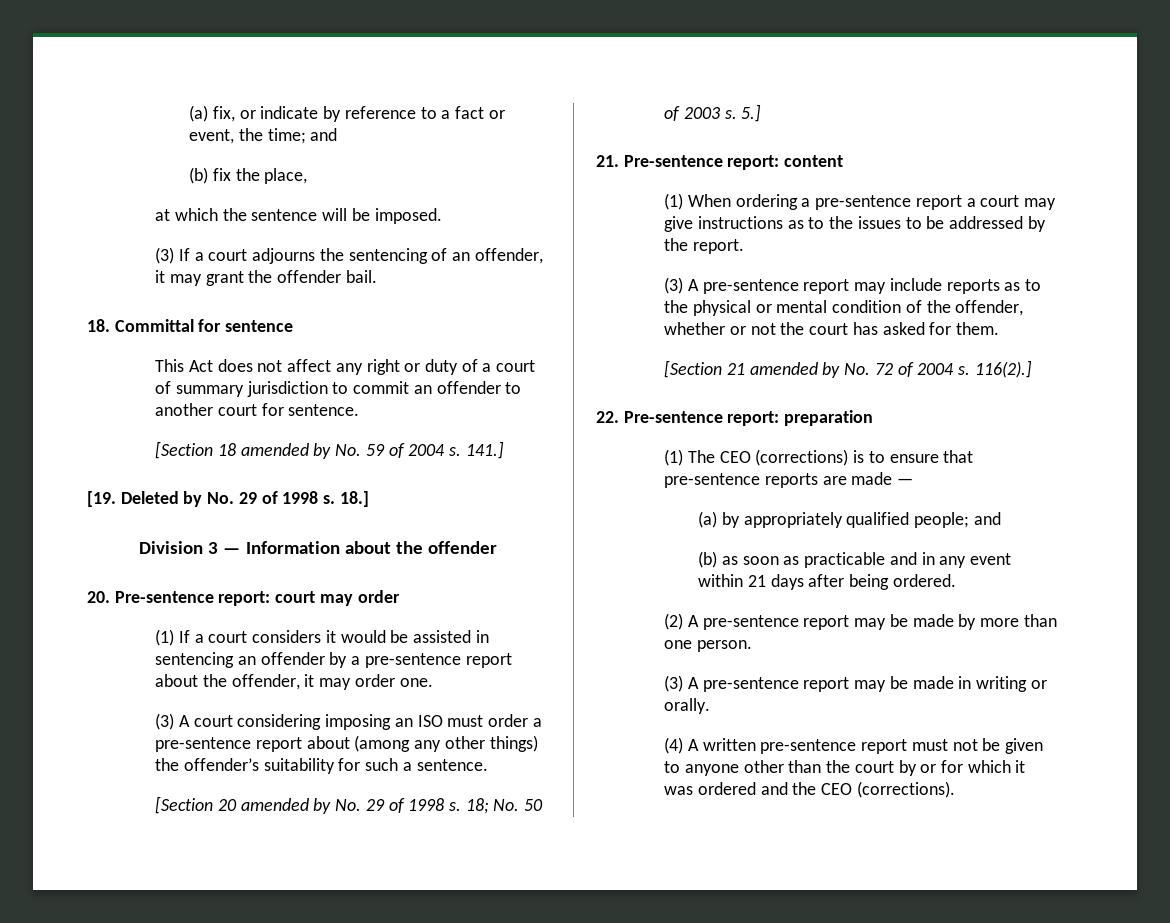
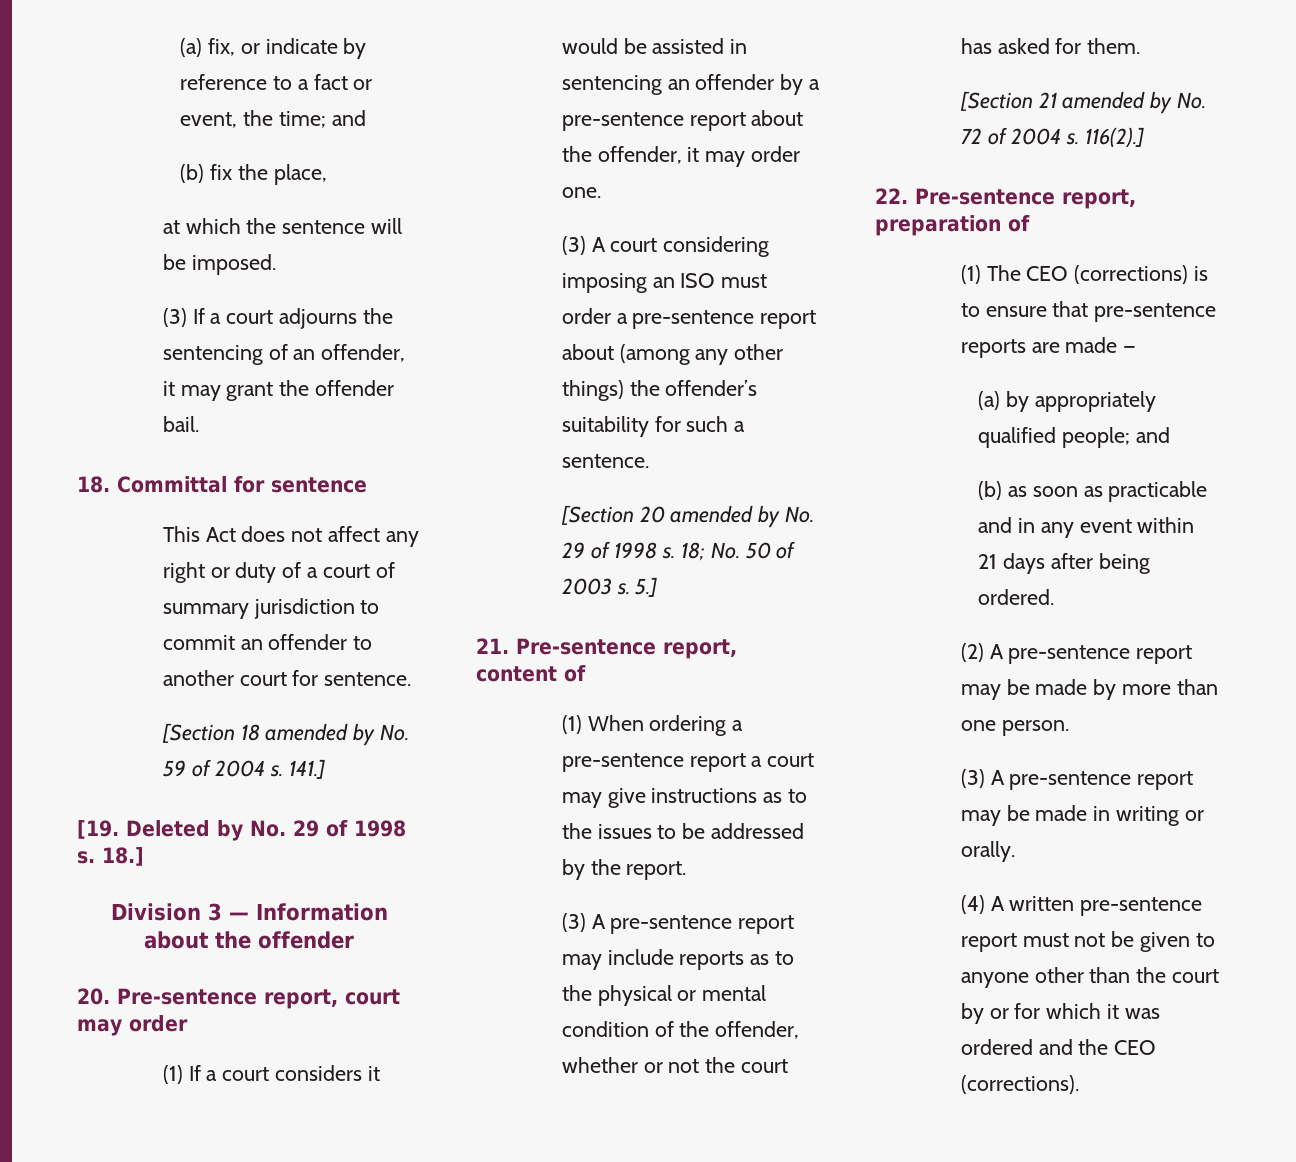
- 20. Pre-sentence report: court may order
+ 20. Pre-sentence report, court may order
- 21. Pre-sentence report: content
+ 21. Pre-sentence report, content of
- 22. Pre-sentence report: preparation
+ 22. Pre-sentence report, preparation of

